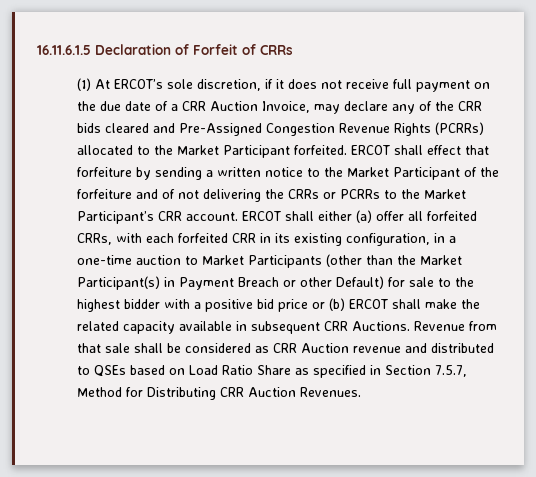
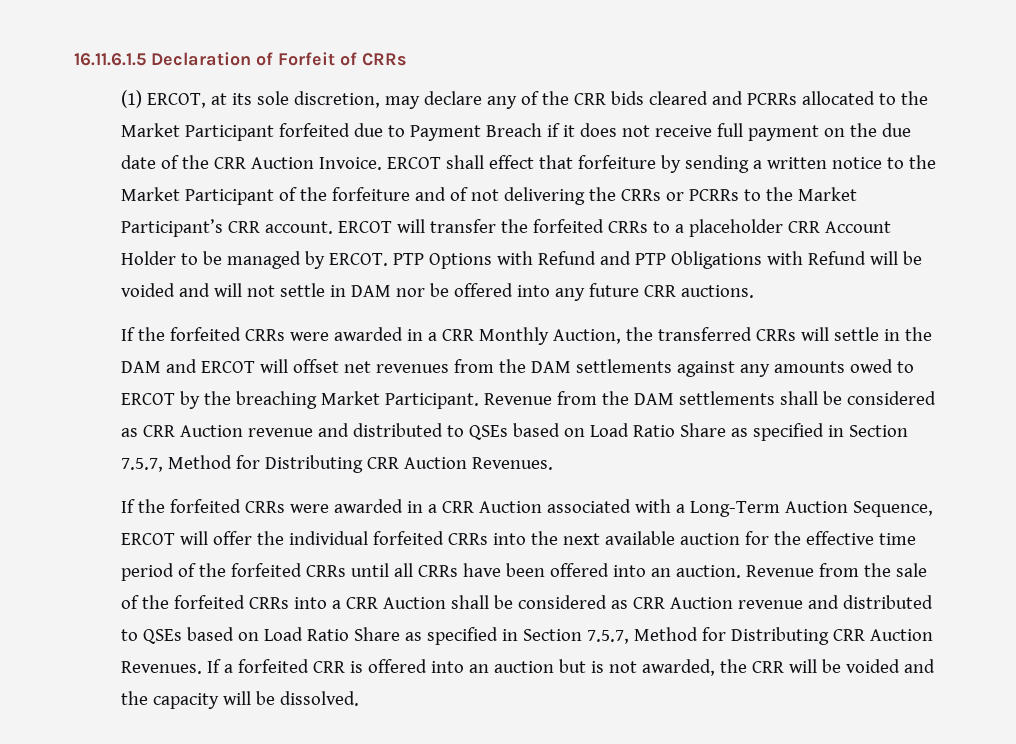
- (1) At ERCOT’s sole discretion, if it does not receive full payment on the due date of a CRR Auction Invoice, may declare any of the CRR bids cleared and Pre-Assigned Congestion Revenue Rights (PCRRs) allocated to the Market Participant forfeited.
+ (1) ERCOT, at its sole discretion, may declare any of the CRR bids cleared and PCRRs allocated to the Market Participant forfeited due to Payment Breach if it does not receive full payment on the due date of the CRR Auction Invoice.
- ERCOT shall either (a) offer all forfeited CRRs, with each forfeited CRR in its existing configuration, in a one-time auction to Market Participants (other than the Market Participant(s) in Payment Breach or other Default) for sale to the highest bidder with a positive bid price or (b) ERCOT shall make the related capacity available in subsequent CRR Auctions. Revenue from that sale shall be considered as CRR Auction revenue and distributed to QSEs based on Load Ratio Share as specified in Section 7.5.7, Method for Distributing CRR Auction Revenues.
+ ERCOT will transfer the forfeited CRRs to a placeholder CRR Account Holder to be managed by ERCOT. PTP Options with Refund and PTP Obligations with Refund will be voided and will not settle in DAM nor be offered into any future CRR auctions.
+ If the forfeited CRRs were awarded in a CRR Monthly Auction, the transferred CRRs will settle in the DAM and ERCOT will offset net revenues from the DAM settlements against any amounts owed to ERCOT by the breaching Market Participant. Revenue from the DAM settlements shall be considered as CRR Auction revenue and distributed to QSEs based on Load Ratio Share as specified in Section 7.5.7, Method for Distributing CRR Auction Revenues.
+ If the forfeited CRRs were awarded in a CRR Auction associated with a Long-Term Auction Sequence, ERCOT will offer the individual forfeited CRRs into the next available auction for the effective time period of the forfeited CRRs until all CRRs have been offered into an auction. Revenue from the sale of the forfeited CRRs into a CRR Auction shall be considered as CRR Auction revenue and distributed to QSEs based on Load Ratio Share as specified in Section 7.5.7, Method for Distributing CRR Auction Revenues. If a forfeited CRR is offered into an auction but is not awarded, the CRR will be voided and the capacity will be dissolved.

